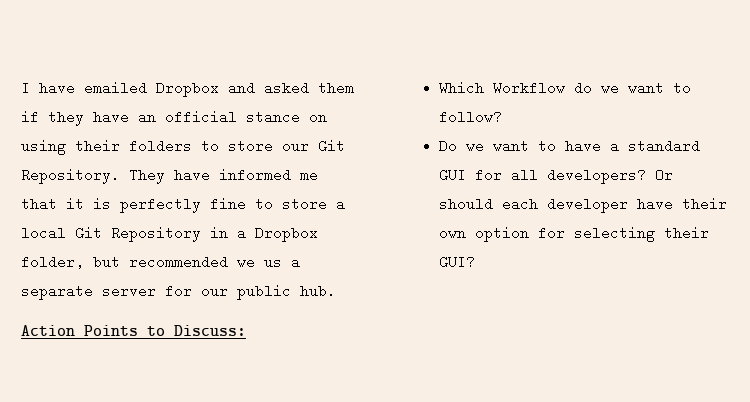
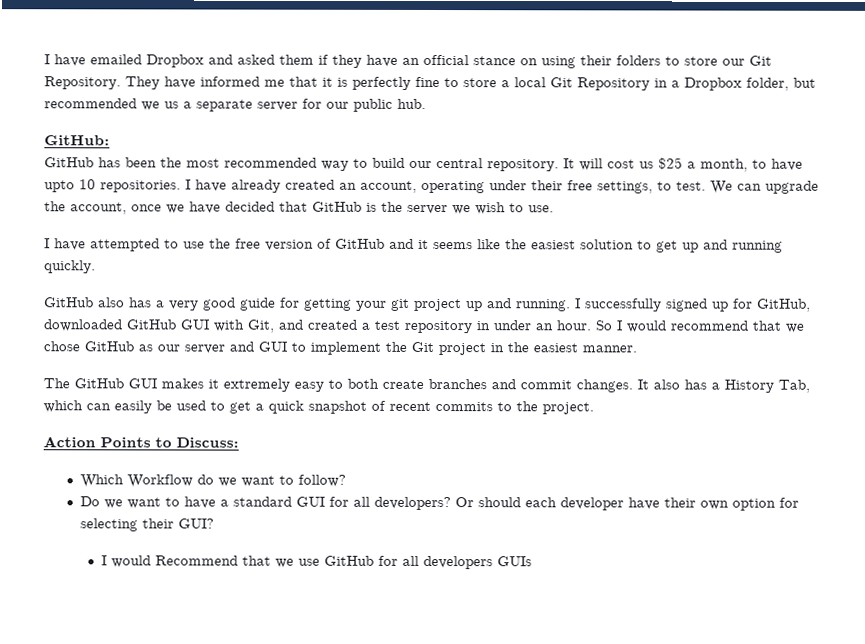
+ GitHub:
+ GitHub has been the most recommended way to build our central repository. It will cost us $25 a month, to have upto 10 repositories. I have already created an account, operating under their free settings, to test. We can upgrade the account, once we have decided that GitHub is the server we wish to use.
+ I have attempted to use the free version of GitHub and it seems like the easiest solution to get up and running quickly.
+ GitHub also has a very good guide for getting your git project up and running. I successfully signed up for GitHub, downloaded GitHub GUI with Git, and created a test repository in under an hour. So I would recommend that we chose GitHub as our server and GUI to implement the Git project in the easiest manner.
+ The GitHub GUI makes it extremely easy to both create branches and commit changes. It also has a History Tab, which can easily be used to get a quick snapshot of recent commits to the project.
+ I would Recommend that we use GitHub for all developers GUIs

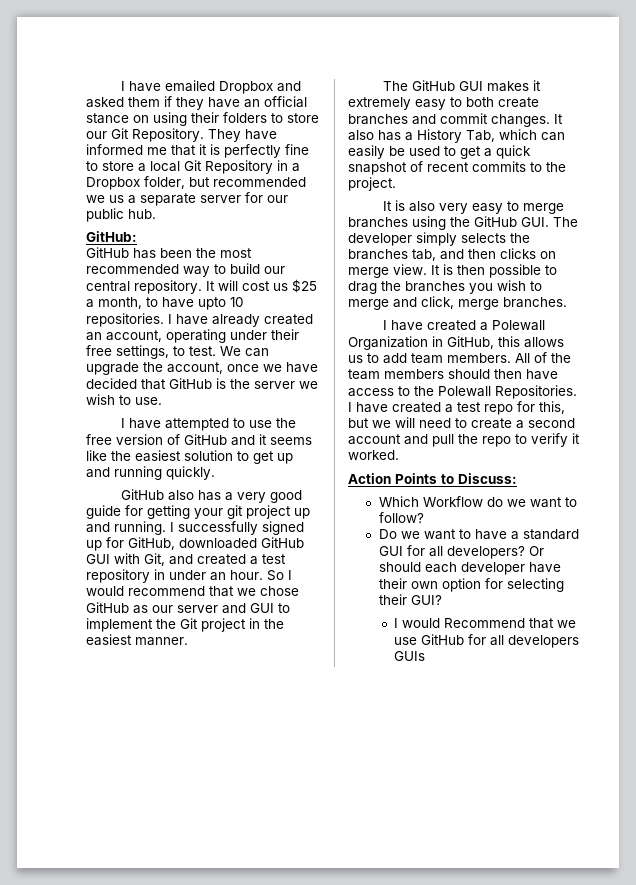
+ It is also very easy to merge branches using the GitHub GUI. The developer simply selects the branches tab, and then clicks on merge view. It is then possible to drag the branches you wish to merge and click, merge branches.
+ I have created a Polewall Organization in GitHub, this allows us to add team members. All of the team members should then have access to the Polewall Repositories. I have created a test repo for this, but we will need to create a second account and pull the repo to verify it worked.

